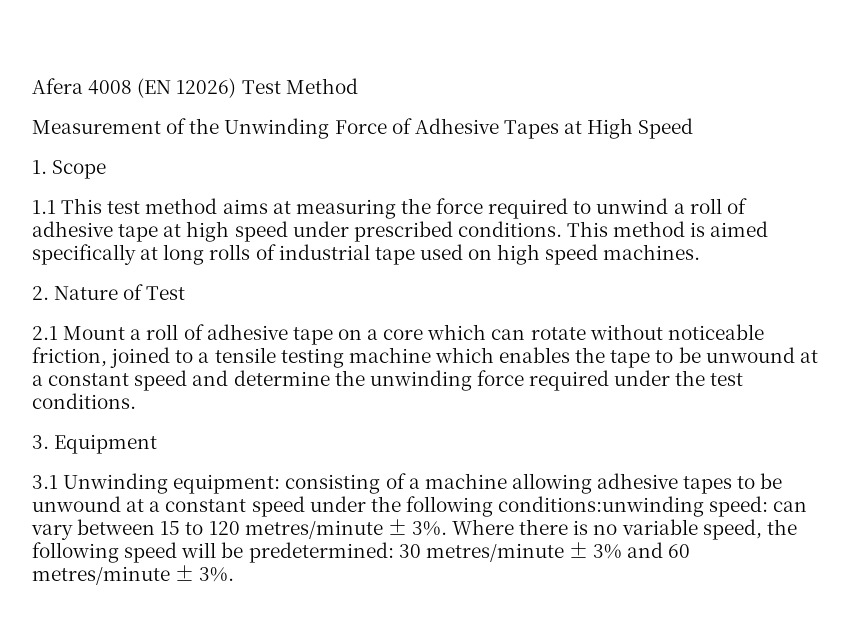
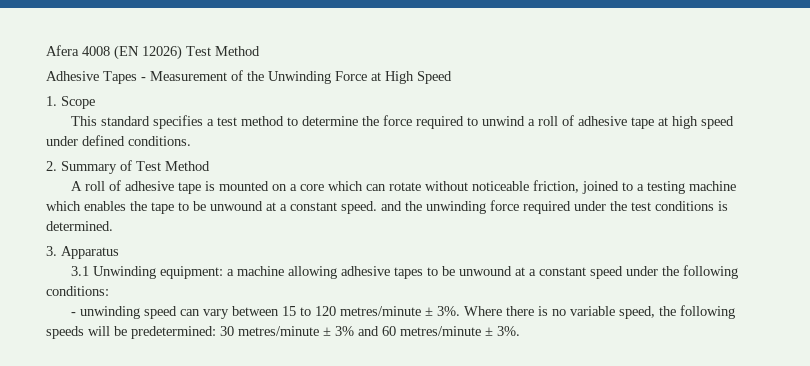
- Measurement of the Unwinding Force of Adhesive Tapes at High Speed
+ Adhesive Tapes - Measurement of the Unwinding Force at High Speed
- 1.1 This test method aims at measuring the force required to unwind a roll of adhesive tape at high speed under prescribed conditions. This method is aimed specifically at long rolls of industrial tape used on high speed machines.
+ This standard specifies a test method to determine the force required to unwind a roll of adhesive tape at high speed under defined conditions.
- 2. Nature of Test
- 2.1 Mount a roll of adhesive tape on a core which can rotate without noticeable friction, joined to a tensile testing machine which enables the tape to be unwound at a constant speed and determine the unwinding force required under the test conditions.
+ 2. Summary of Test Method
+ A roll of adhesive tape is mounted on a core which can rotate without noticeable friction, joined to a testing machine which enables the tape to be unwound at a constant speed. and the unwinding force required under the test conditions is determined.
- 3. Equipment
+ 3. Apparatus
- 3.1 Unwinding equipment: consisting of a machine allowing adhesive tapes to be unwound at a constant speed under the following conditions:unwinding speed: can vary between 15 to 120 metres/minute ± 3%.
+ 3.1 Unwinding equipment: a machine allowing adhesive tapes to be unwound at a constant speed under the following conditions:
+ - unwinding speed can vary between 15 to 120 metres/minute ± 3%.
- Where there is no variable speed, the following speed will be predetermined: 30 metres/minute ± 3% and 60 metres/minute ± 3%.
+ Where there is no variable speed, the following speeds will be predetermined: 30 metres/minute ± 3% and 60 metres/minute ± 3%.

